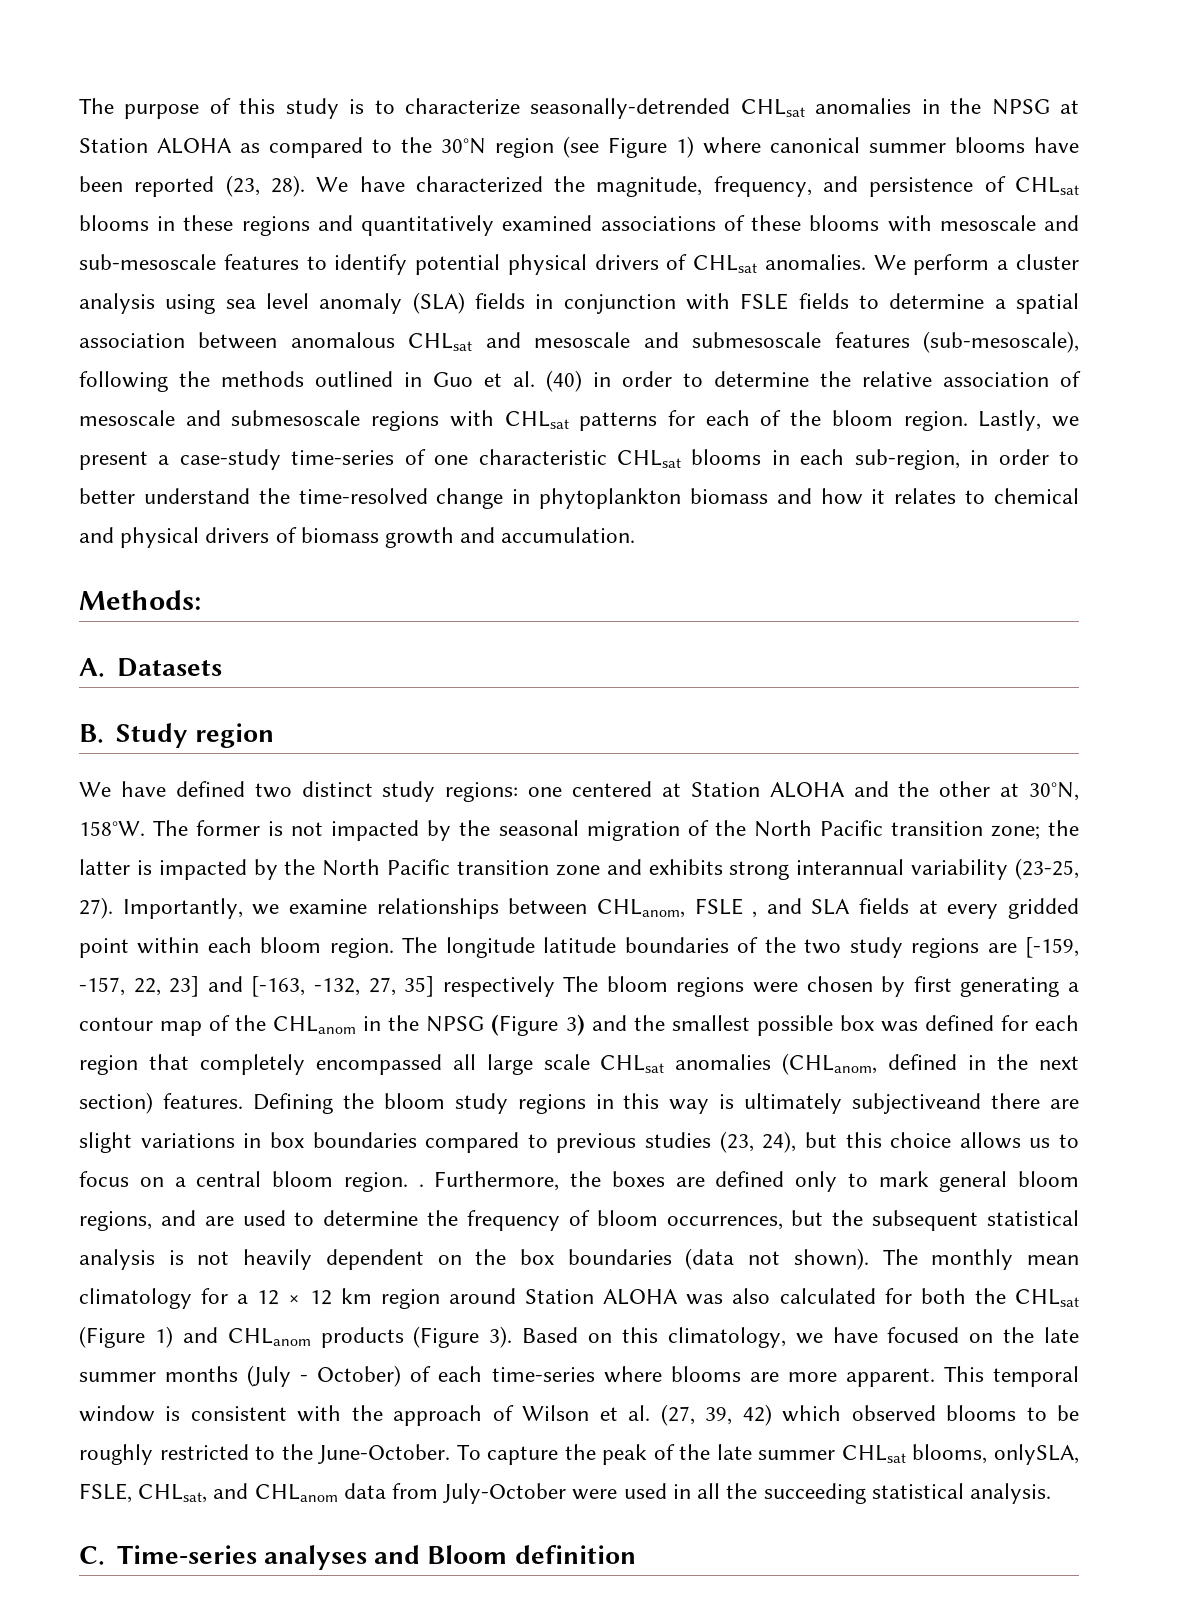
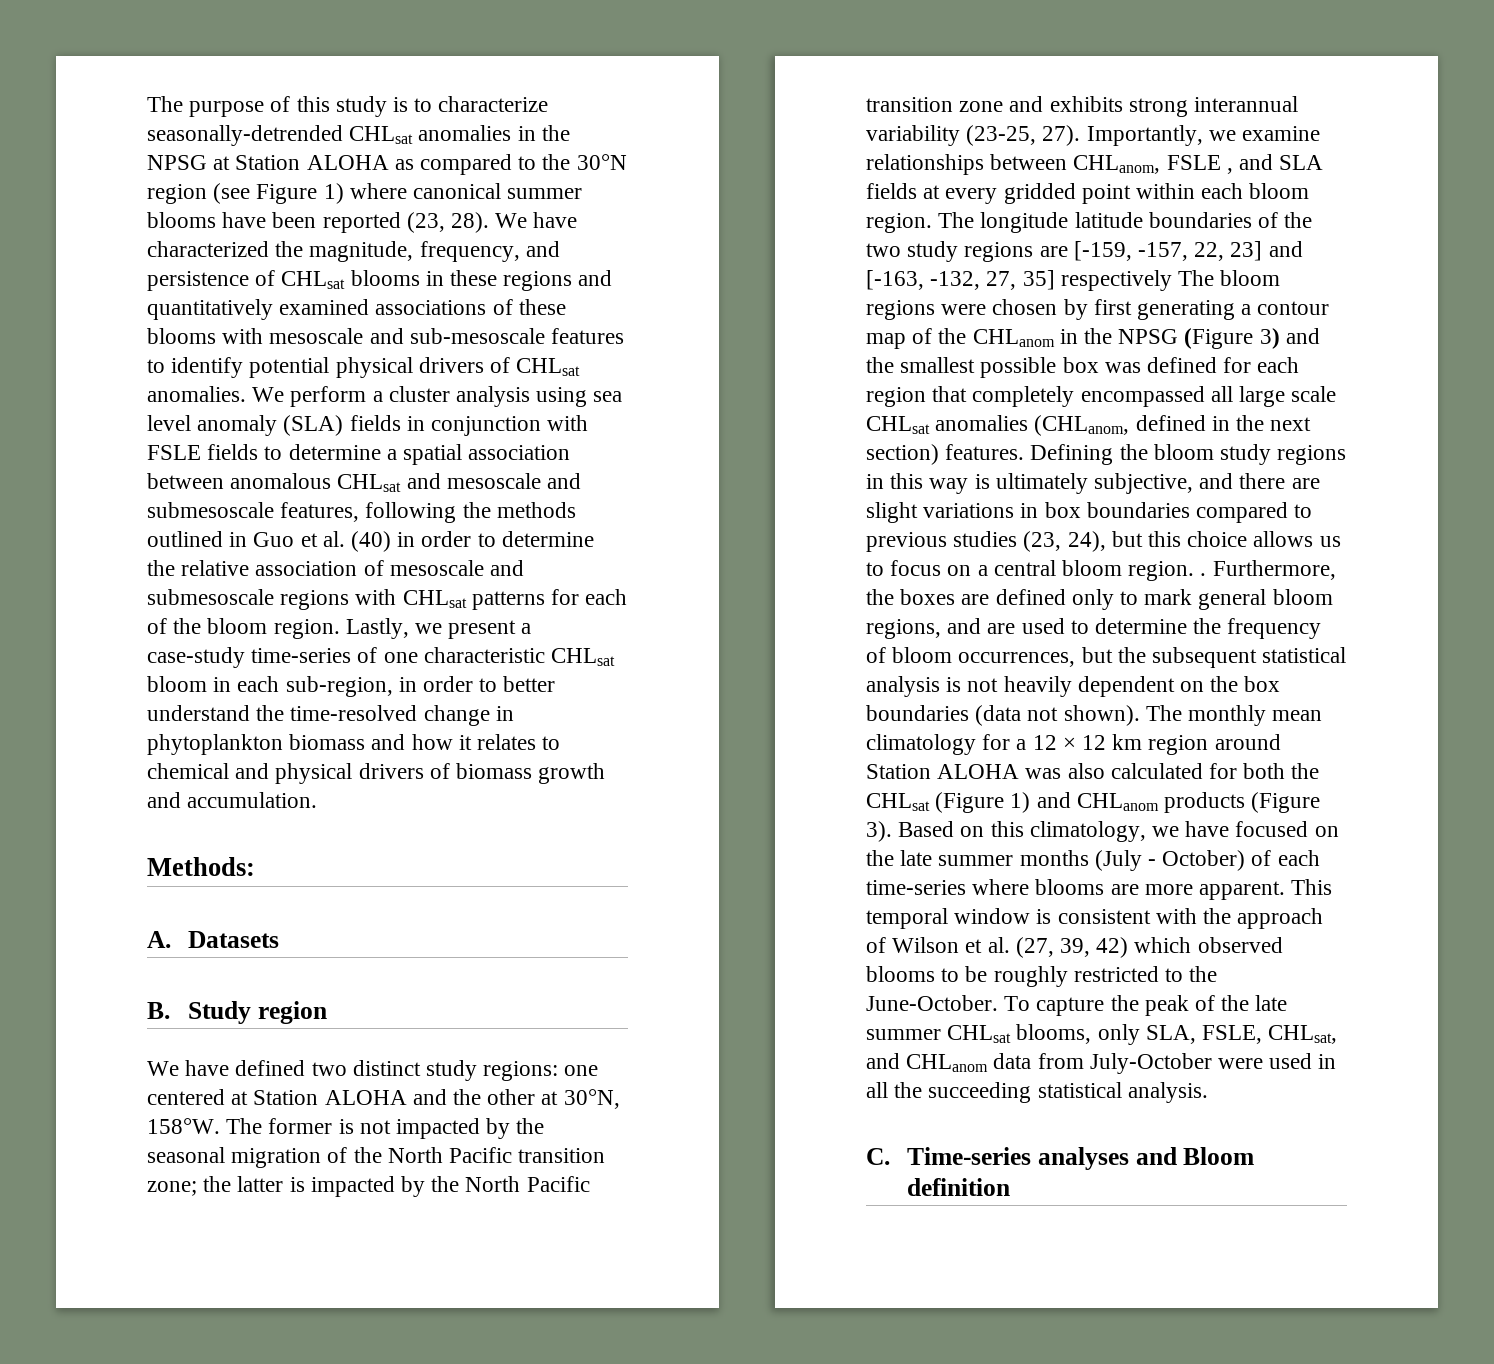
- We perform a cluster analysis using sea level anomaly (SLA) fields in conjunction with FSLE fields to determine a spatial association between anomalous CHLsat and mesoscale and submesoscale features (sub-mesoscale), following the methods outlined in Guo et al. (40) in order to determine the relative association of mesoscale and submesoscale regions with CHLsat patterns for each of the bloom region.
+ We perform a cluster analysis using sea level anomaly (SLA) fields in conjunction with FSLE fields to determine a spatial association between anomalous CHLsat and mesoscale and submesoscale features, following the methods outlined in Guo et al. (40) in order to determine the relative association of mesoscale and submesoscale regions with CHLsat patterns for each of the bloom region.
- Lastly, we present a case-study time-series of one characteristic CHLsat blooms in each sub-region, in order to better understand the time-resolved change in phytoplankton biomass and how it relates to chemical and physical drivers of biomass growth and accumulation.
+ Lastly, we present a case-study time-series of one characteristic CHLsat bloom in each sub-region, in order to better understand the time-resolved change in phytoplankton biomass and how it relates to chemical and physical drivers of biomass growth and accumulation.
- Defining the bloom study regions in this way is ultimately subjectiveand there are slight variations in box boundaries compared to previous studies (23, 24), but this choice allows us to focus on a central bloom region. .
+ Defining the bloom study regions in this way is ultimately subjective, and there are slight variations in box boundaries compared to previous studies (23, 24), but this choice allows us to focus on a central bloom region. .
- To capture the peak of the late summer CHLsat blooms, onlySLA, FSLE, CHLsat, and CHLanom data from July-October were used in all the succeeding statistical analysis.
+ To capture the peak of the late summer CHLsat blooms, only SLA, FSLE, CHLsat, and CHLanom data from July-October were used in all the succeeding statistical analysis.

